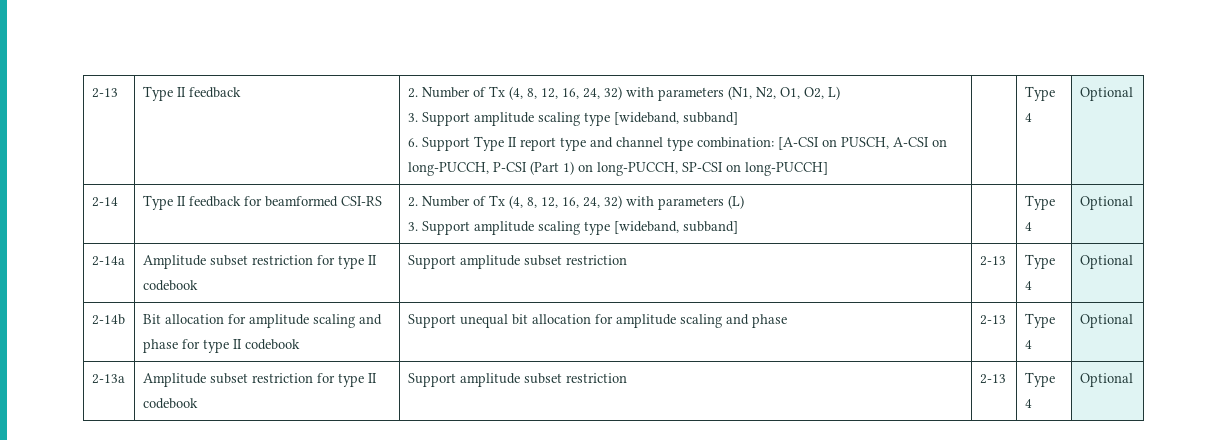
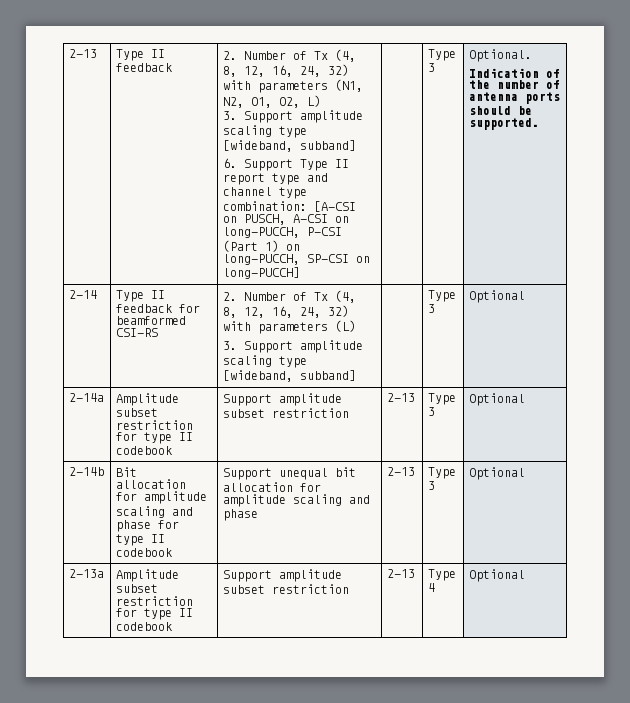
- 6. Support Type II report type and channel type combination: [A-CSI on PUSCH, A-CSI on long-PUCCH, P-CSI (Part 1) on long-PUCCH, SP-CSI on long-PUCCH] | | Type 4 | Optional
+ 6. Support Type II report type and channel type combination: [A-CSI on PUSCH, A-CSI on long-PUCCH, P-CSI (Part 1) on long-PUCCH, SP-CSI on long-PUCCH] | | Type 3 | Optional.
+ Indication of the number of antenna ports should be supported.
  2-14 | Type II feedback for beamformed CSI-RS | 2. Number of Tx (4, 8, 12, 16, 24, 32) with parameters (L)
- 3. Support amplitude scaling type [wideband, subband] | | Type 4 | Optional
+ 3. Support amplitude scaling type [wideband, subband] | | Type 3 | Optional
- 2-14a | Amplitude subset restriction for type II codebook | Support amplitude subset restriction | 2-13 | Type 4 | Optional
+ 2-14a | Amplitude subset restriction for type II codebook | Support amplitude subset restriction | 2-13 | Type 3 | Optional
- 2-14b | Bit allocation for amplitude scaling and phase for type II codebook | Support unequal bit allocation for amplitude scaling and phase | 2-13 | Type 4 | Optional
+ 2-14b | Bit allocation for amplitude scaling and phase for type II codebook | Support unequal bit allocation for amplitude scaling and phase | 2-13 | Type 3 | Optional

